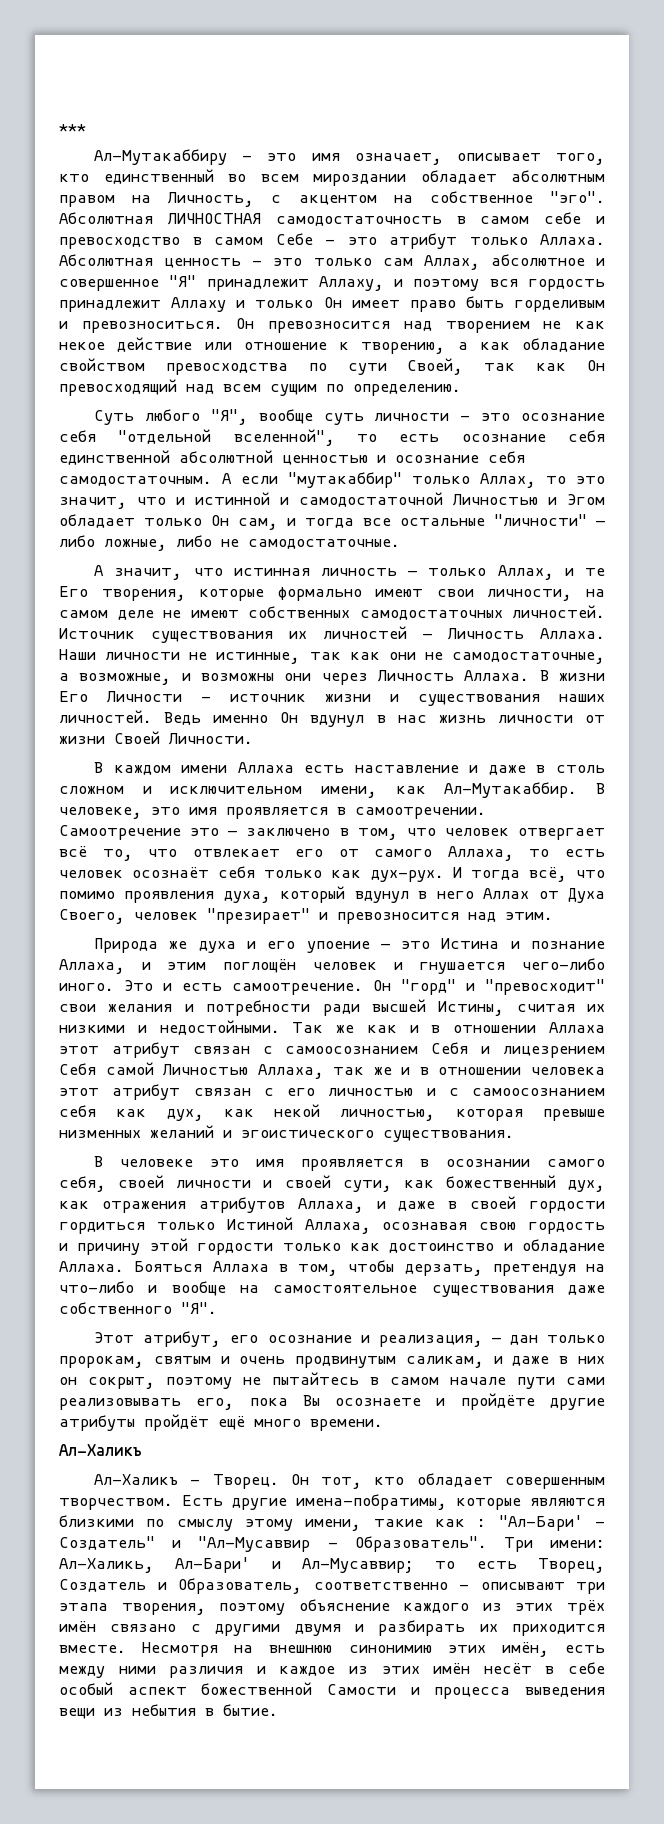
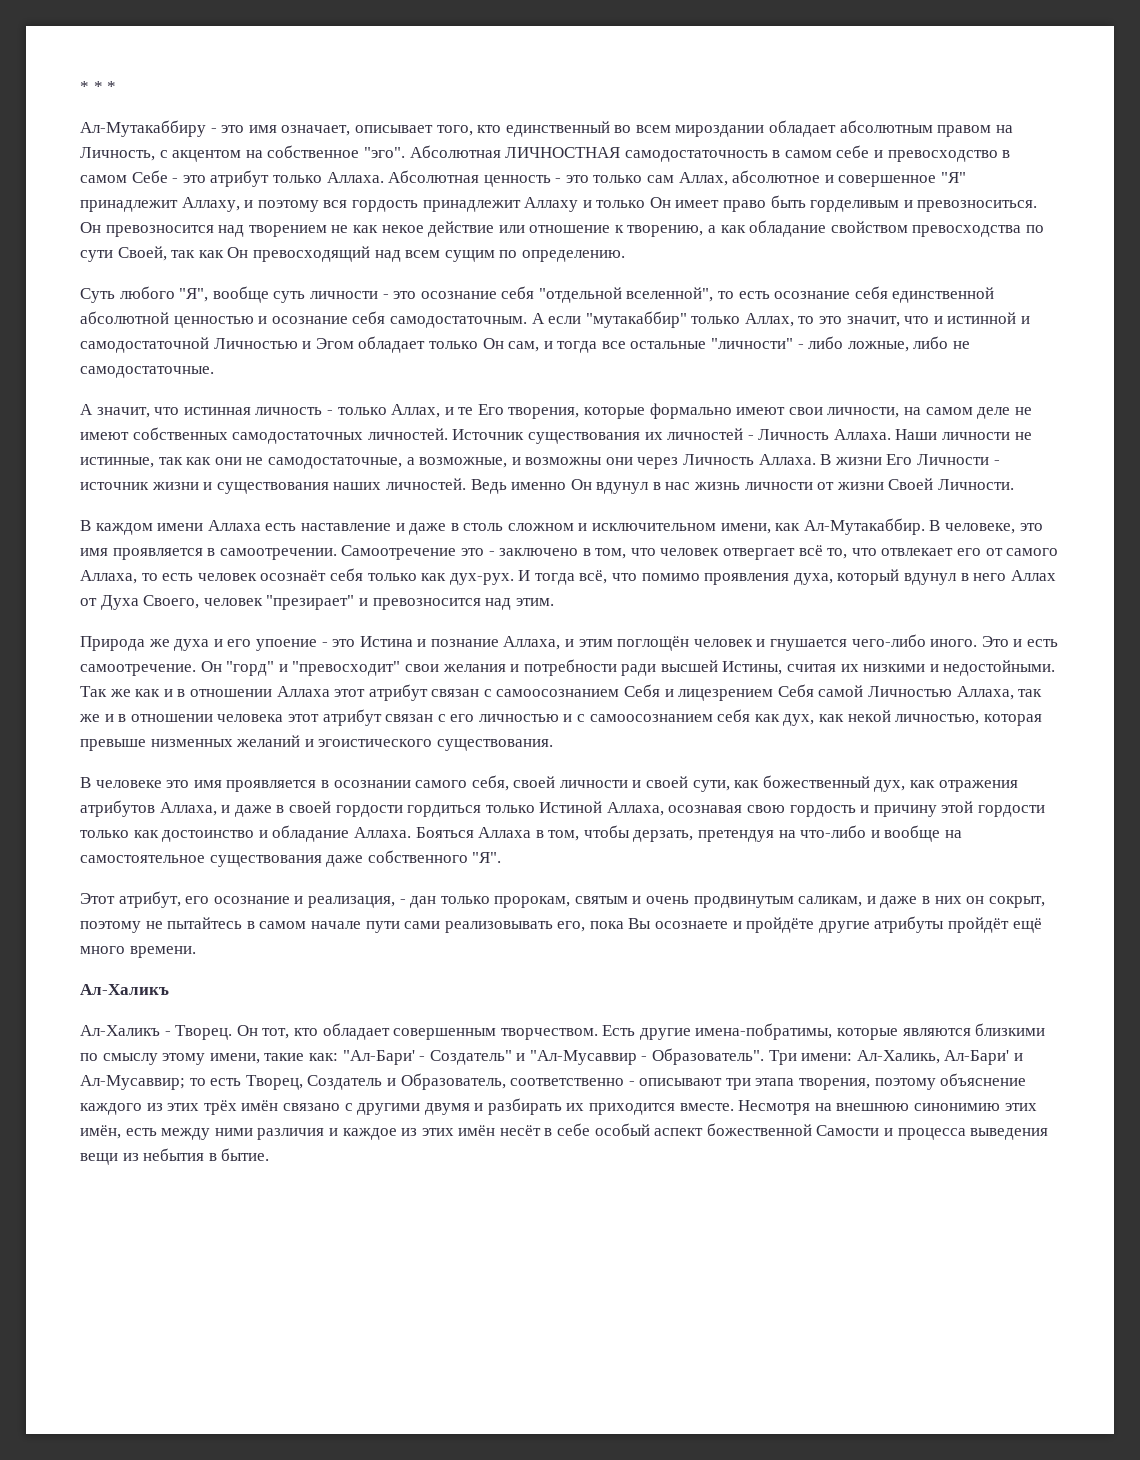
- ***
+ * * *
- А если "мутакаббир" только Аллах, то это значит, что и истинной и самодостаточной Личностью и Эгом обладает только Он сам, и тогда все остальные "личности" — либо ложные, либо не самодостаточные.
+ А если "мутакаббир" только Аллах, то это значит, что и истинной и самодостаточной Личностью и Эгом обладает только Он сам, и тогда все остальные "личности" - либо ложные, либо не самодостаточные.
- А значит, что истинная личность — только Аллах, и те Его творения, которые формально имеют свои личности, на самом деле не имеют собственных самодостаточных личностей.
+ А значит, что истинная личность - только Аллах, и те Его творения, которые формально имеют свои личности, на самом деле не имеют собственных самодостаточных личностей.
- Источник существования их личностей — Личность Аллаха.
+ Источник существования их личностей - Личность Аллаха.
- Самоотречение это — заключено в том, что человек отвергает всё то, что отвлекает его от самого Аллаха, то есть человек осознаёт себя только как дух-рух.
+ Самоотречение это - заключено в том, что человек отвергает всё то, что отвлекает его от самого Аллаха, то есть человек осознаёт себя только как дух-рух.
- Природа же духа и его упоение — это Истина и познание Аллаха, и этим поглощён человек и гнушается чего-либо иного.
+ Природа же духа и его упоение - это Истина и познание Аллаха, и этим поглощён человек и гнушается чего-либо иного.
- Этот атрибут, его осознание и реализация, — дан только пророкам, святым и очень продвинутым саликам, и даже в них он сокрыт, поэтому не пытайтесь в самом начале пути сами реализовывать его, пока Вы осознаете и пройдёте другие атрибуты пройдёт ещё много времени.
+ Этот атрибут, его осознание и реализация, - дан только пророкам, святым и очень продвинутым саликам, и даже в них он сокрыт, поэтому не пытайтесь в самом начале пути сами реализовывать его, пока Вы осознаете и пройдёте другие атрибуты пройдёт ещё много времени.
- Есть другие имена-побратимы, которые являются близкими по смыслу этому имени, такие как : "Ал-Бари' - Создатель" и "Ал-Мусаввир - Образователь".
+ Есть другие имена-побратимы, которые являются близкими по смыслу этому имени, такие как: "Ал-Бари' - Создатель" и "Ал-Мусаввир - Образователь".

